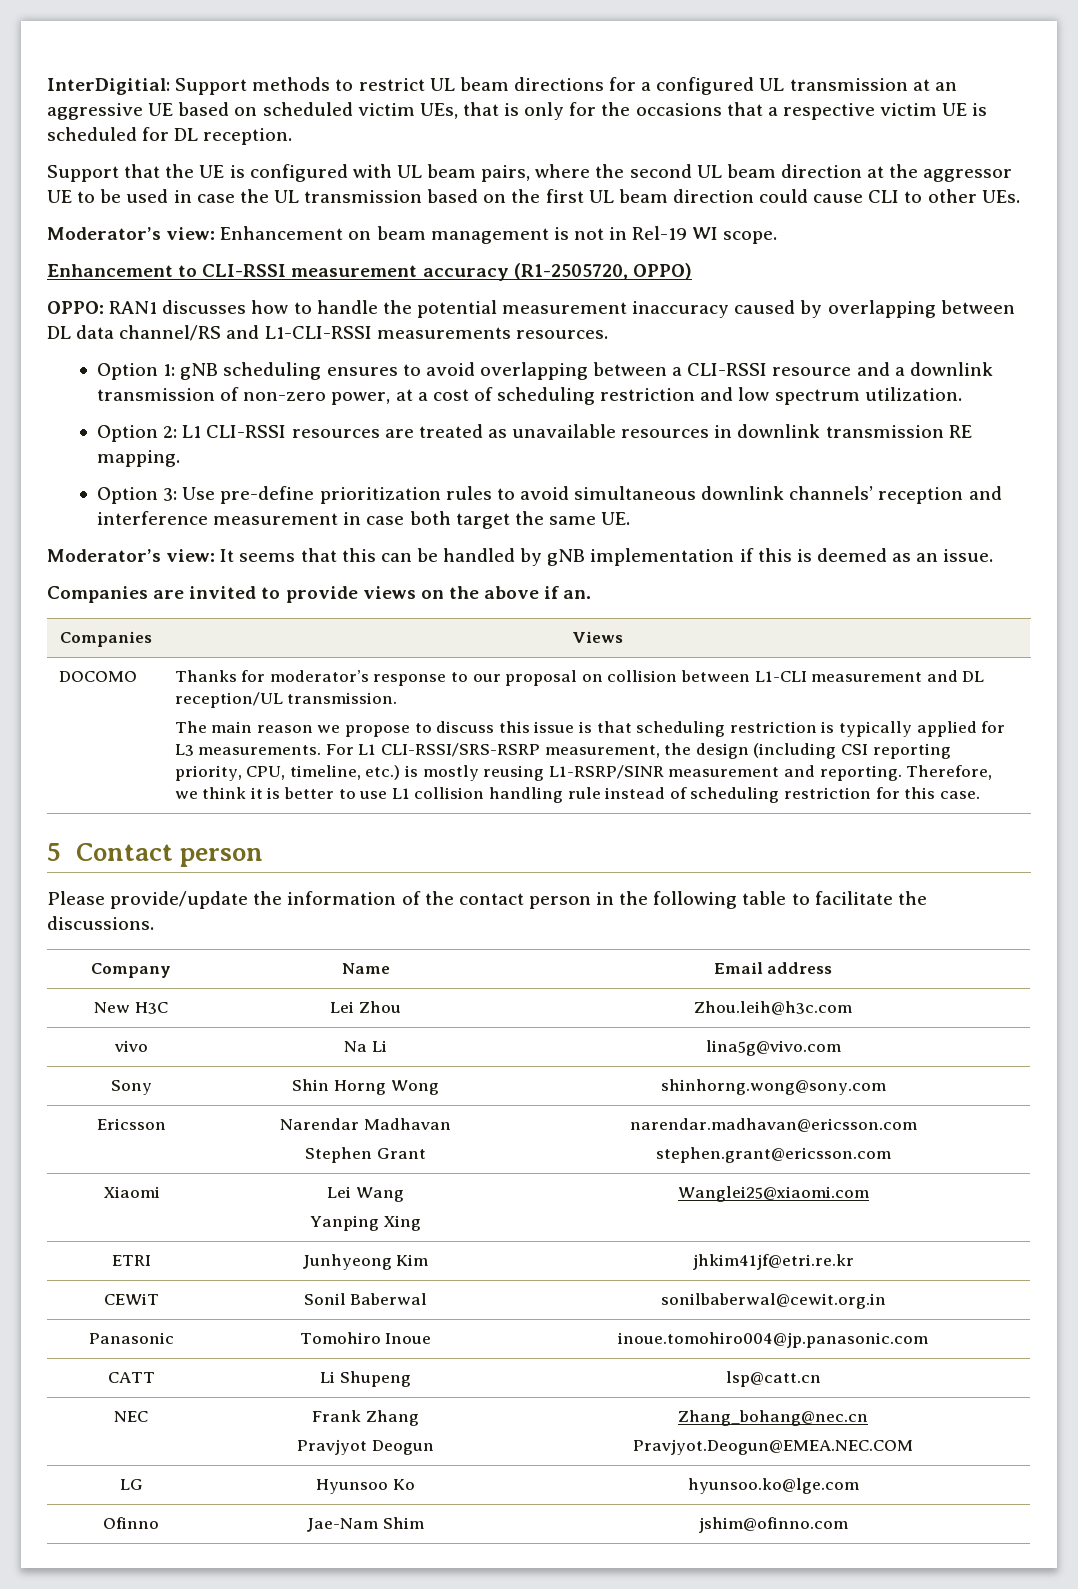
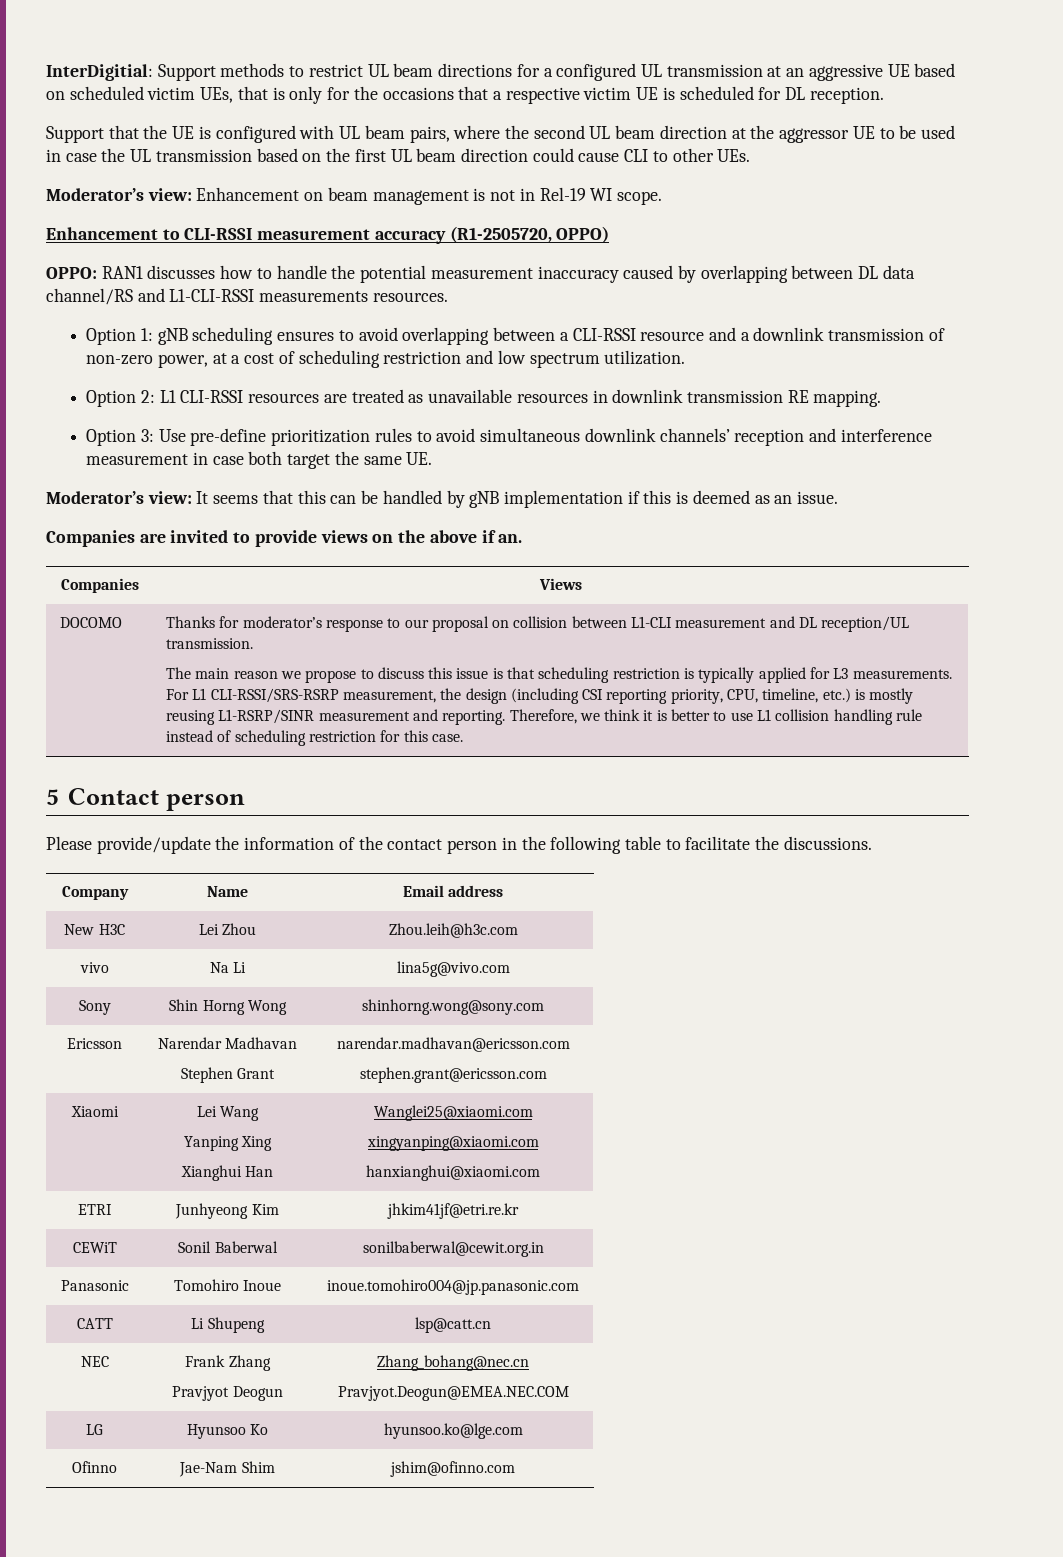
  Xiaomi | Lei Wang
- Yanping Xing | Wanglei25@xiaomi.com
+ Yanping Xing
+ Xianghui Han | Wanglei25@xiaomi.com
+ xingyanping@xiaomi.com
+ hanxianghui@xiaomi.com

